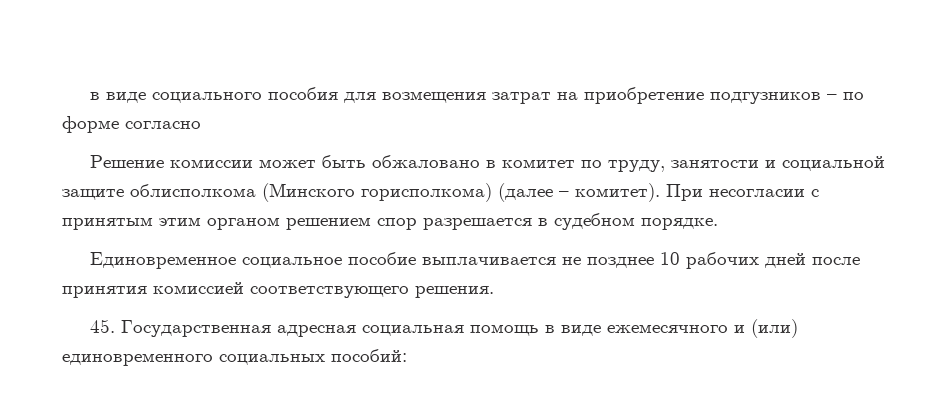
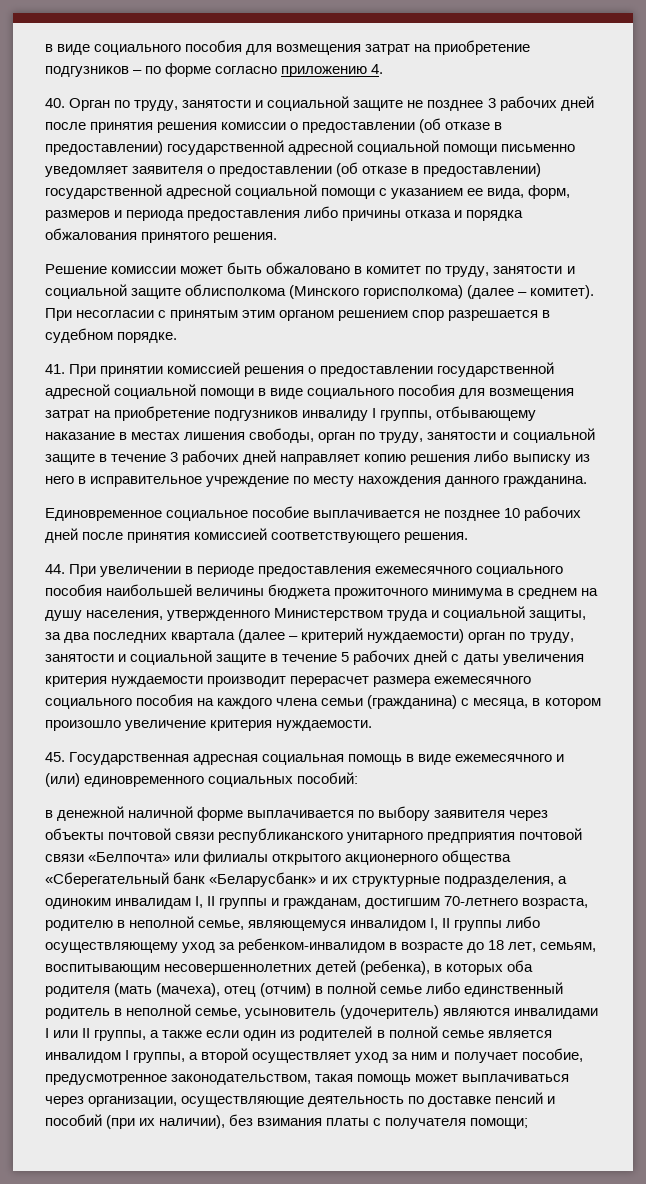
- в виде социального пособия для возмещения затрат на приобретение подгузников – по форме согласно
+ в виде социального пособия для возмещения затрат на приобретение подгузников – по форме согласно приложению 4.
+ 40. Орган по труду, занятости и социальной защите не позднее 3 рабочих дней после принятия решения комиссии о предоставлении (об отказе в предоставлении) государственной адресной социальной помощи письменно уведомляет заявителя о предоставлении (об отказе в предоставлении) государственной адресной социальной помощи с указанием ее вида, форм, размеров и периода предоставления либо причины отказа и порядка обжалования принятого решения.
+ 41. При принятии комиссией решения о предоставлении государственной адресной социальной помощи в виде социального пособия для возмещения затрат на приобретение подгузников инвалиду I группы, отбывающему наказание в местах лишения свободы, орган по труду, занятости и социальной защите в течение 3 рабочих дней направляет копию решения либо выписку из него в исправительное учреждение по месту нахождения данного гражданина.
+ 44. При увеличении в периоде предоставления ежемесячного социального пособия наибольшей величины бюджета прожиточного минимума в среднем на душу населения, утвержденного Министерством труда и социальной защиты, за два последних квартала (далее – критерий нуждаемости) орган по труду, занятости и социальной защите в течение 5 рабочих дней с даты увеличения критерия нуждаемости производит перерасчет размера ежемесячного социального пособия на каждого члена семьи (гражданина) с месяца, в котором произошло увеличение критерия нуждаемости.
+ в денежной наличной форме выплачивается по выбору заявителя через объекты почтовой связи республиканского унитарного предприятия почтовой связи «Белпочта» или филиалы открытого акционерного общества «Сберегательный банк «Беларусбанк» и их структурные подразделения, а одиноким инвалидам I, II группы и гражданам, достигшим 70-летнего возраста, родителю в неполной семье, являющемуся инвалидом I, II группы либо осуществляющему уход за ребенком-инвалидом в возрасте до 18 лет, семьям, воспитывающим несовершеннолетних детей (ребенка), в которых оба родителя (мать (мачеха), отец (отчим) в полной семье либо единственный родитель в неполной семье, усыновитель (удочеритель) являются инвалидами I или II группы, а также если один из родителей в полной семье является инвалидом I группы, а второй осуществляет уход за ним и получает пособие, предусмотренное законодательством, такая помощь может выплачиваться через организации, осуществляющие деятельность по доставке пенсий и пособий (при их наличии), без взимания платы с получателя помощи;

